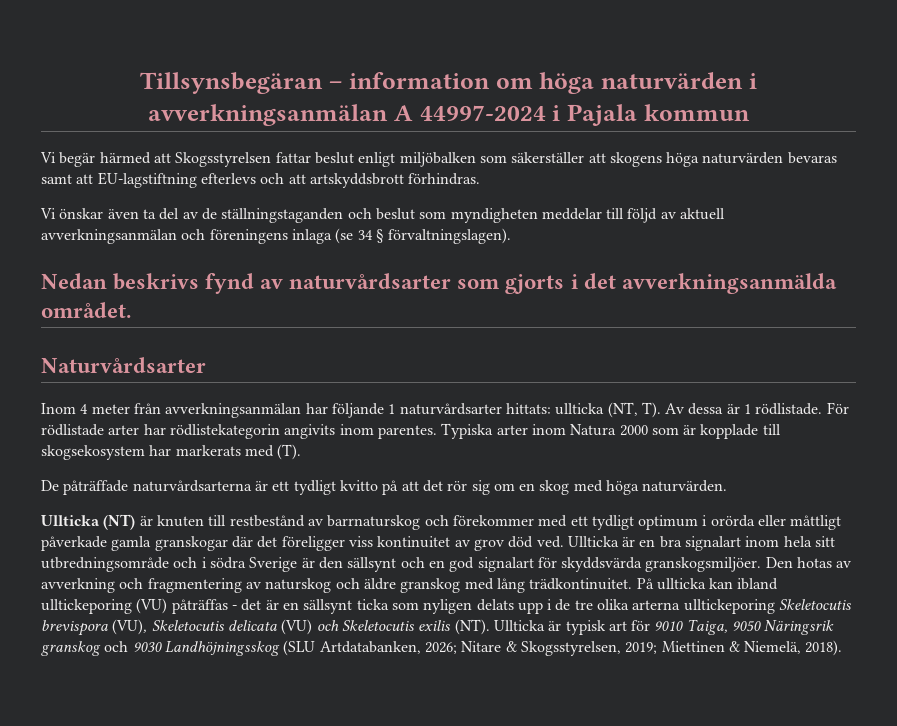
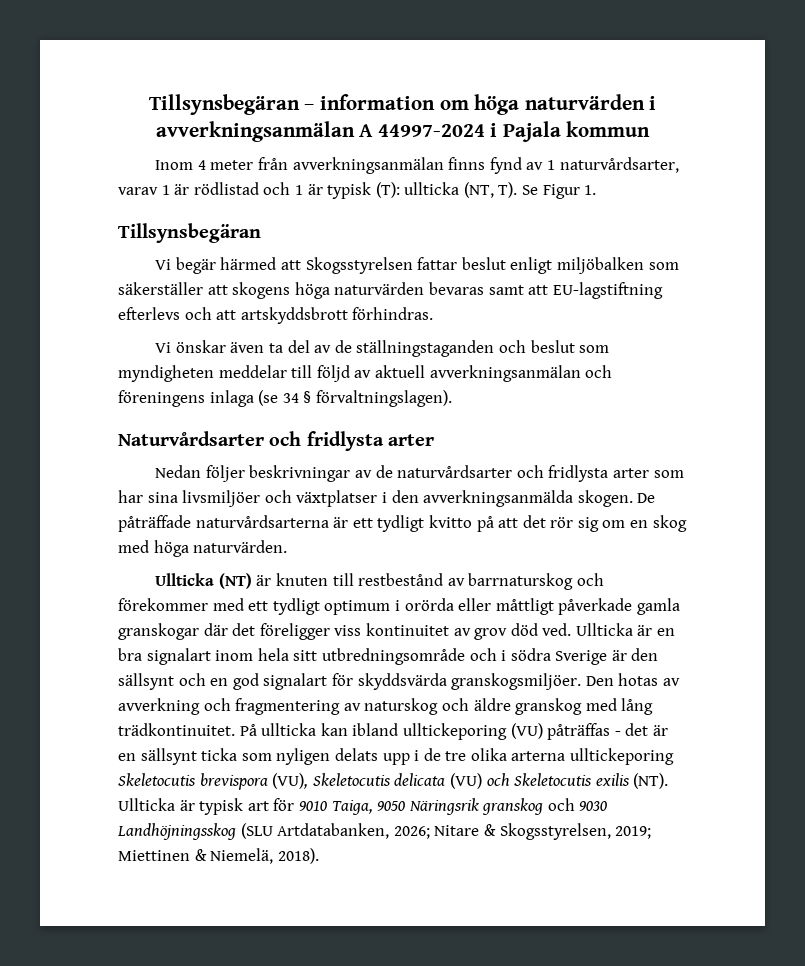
+ Inom 4 meter från avverkningsanmälan finns fynd av 1 naturvårdsarter, varav 1 är rödlistad och 1 är typisk (T): ullticka (NT, T). Se Figur 1.
+ Tillsynsbegäran
- Nedan beskrivs fynd av naturvårdsarter som gjorts i det avverkningsanmälda området.
- Naturvårdsarter
- Inom 4 meter från avverkningsanmälan har följande 1 naturvårdsarter hittats: ullticka (NT, T). Av dessa är 1 rödlistade. För rödlistade arter har rödlistekategorin angivits inom parentes. Typiska arter inom Natura 2000 som är kopplade till skogsekosystem har markerats med (T).
- De påträffade naturvårdsarterna är ett tydligt kvitto på att det rör sig om en skog med höga naturvärden.
+ Naturvårdsarter och fridlysta arter
+ Nedan följer beskrivningar av de naturvårdsarter och fridlysta arter som har sina livsmiljöer och växtplatser i den avverkningsanmälda skogen. De påträffade naturvårdsarterna är ett tydligt kvitto på att det rör sig om en skog med höga naturvärden.

